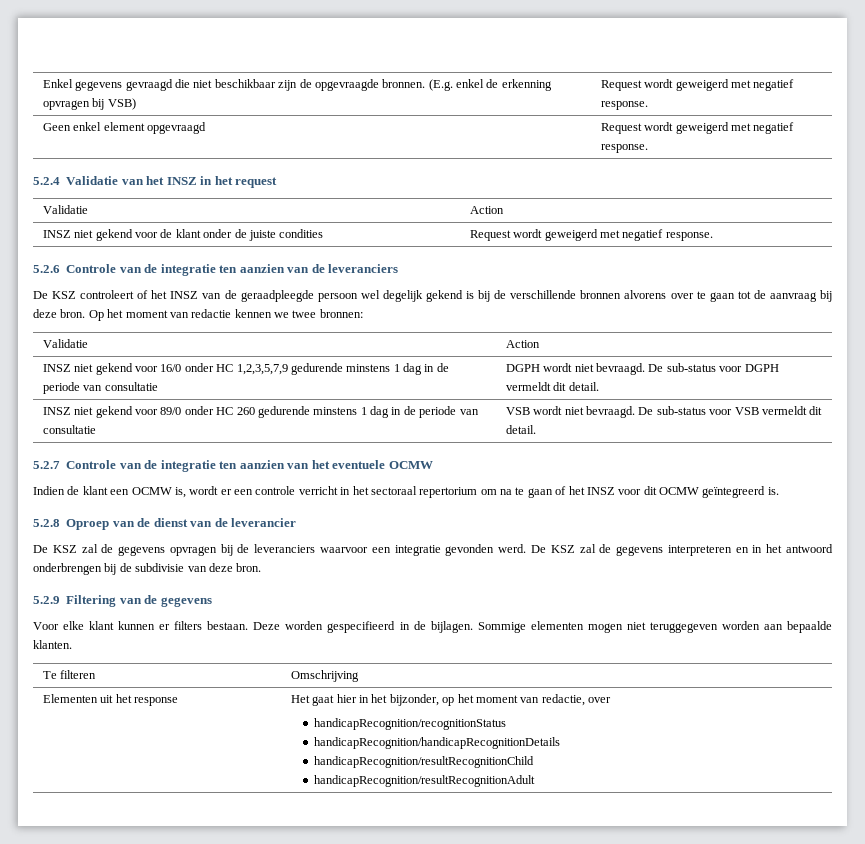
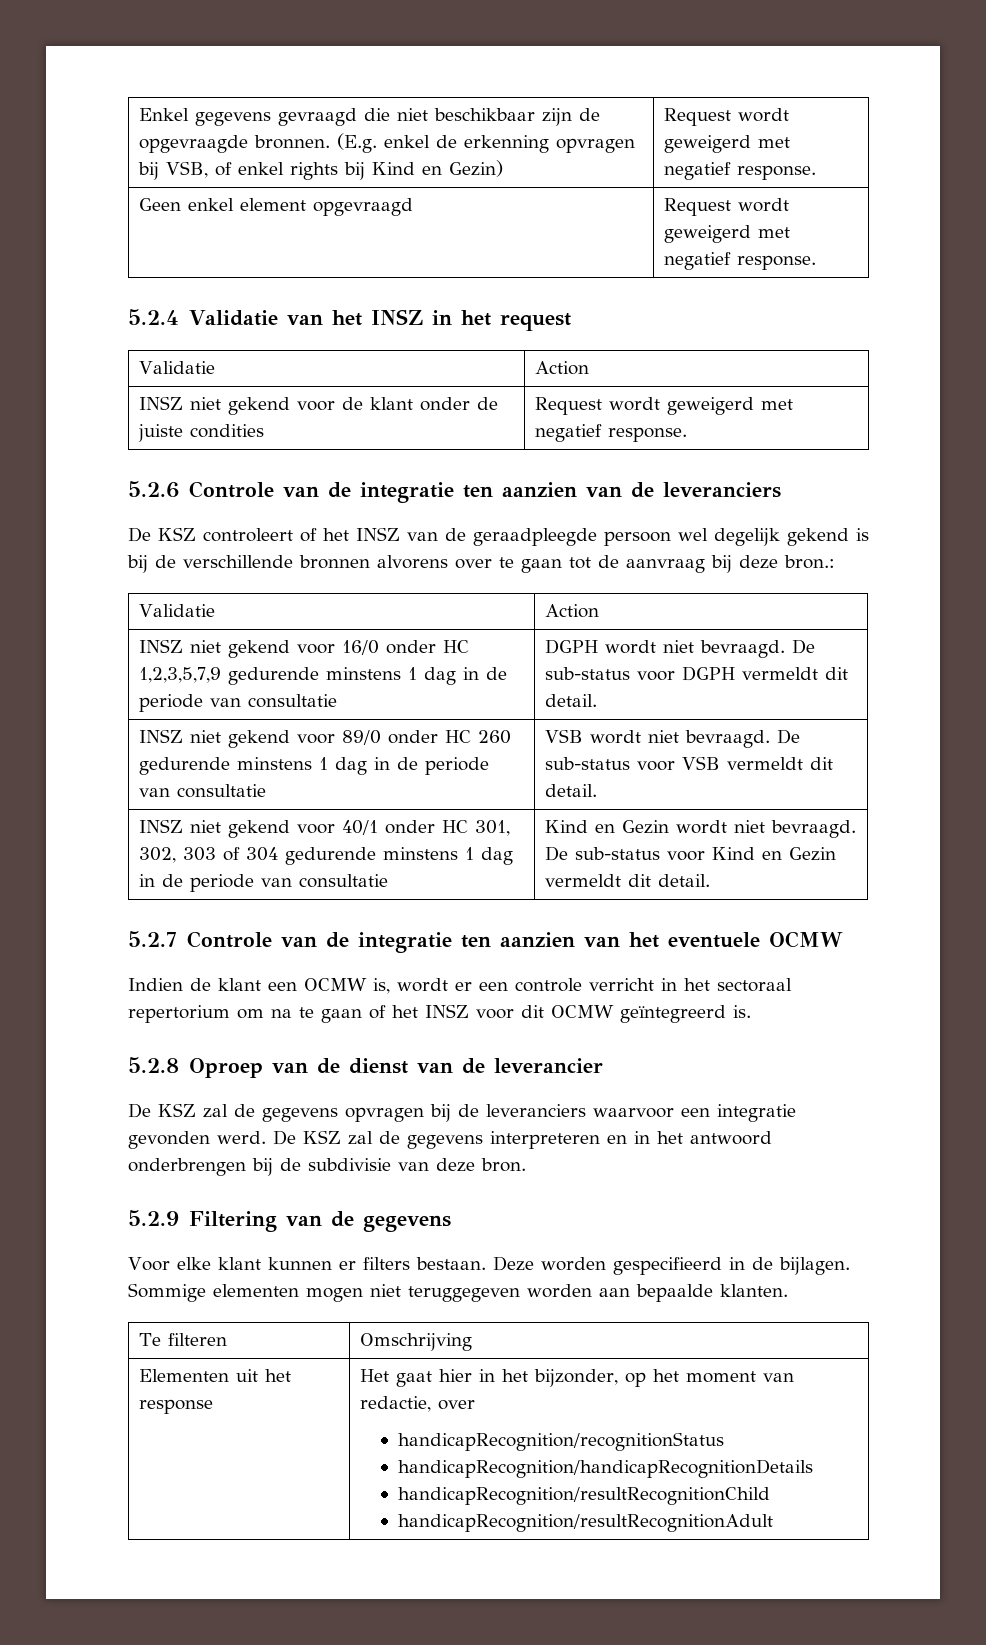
- Enkel gegevens gevraagd die niet beschikbaar zijn de opgevraagde bronnen. (E.g. enkel de erkenning opvragen bij VSB) | Request wordt geweigerd met negatief response.
+ Enkel gegevens gevraagd die niet beschikbaar zijn de opgevraagde bronnen. (E.g. enkel de erkenning opvragen bij VSB, of enkel rights bij Kind en Gezin) | Request wordt geweigerd met negatief response.
- De KSZ controleert of het INSZ van de geraadpleegde persoon wel degelijk gekend is bij de verschillende bronnen alvorens over te gaan tot de aanvraag bij deze bron. Op het moment van redactie kennen we twee bronnen:
+ De KSZ controleert of het INSZ van de geraadpleegde persoon wel degelijk gekend is bij de verschillende bronnen alvorens over te gaan tot de aanvraag bij deze bron.:
+ INSZ niet gekend voor 40/1 onder HC 301, 302, 303 of 304 gedurende minstens 1 dag in de periode van consultatie | Kind en Gezin wordt niet bevraagd. De sub-status voor Kind en Gezin vermeldt dit detail.

